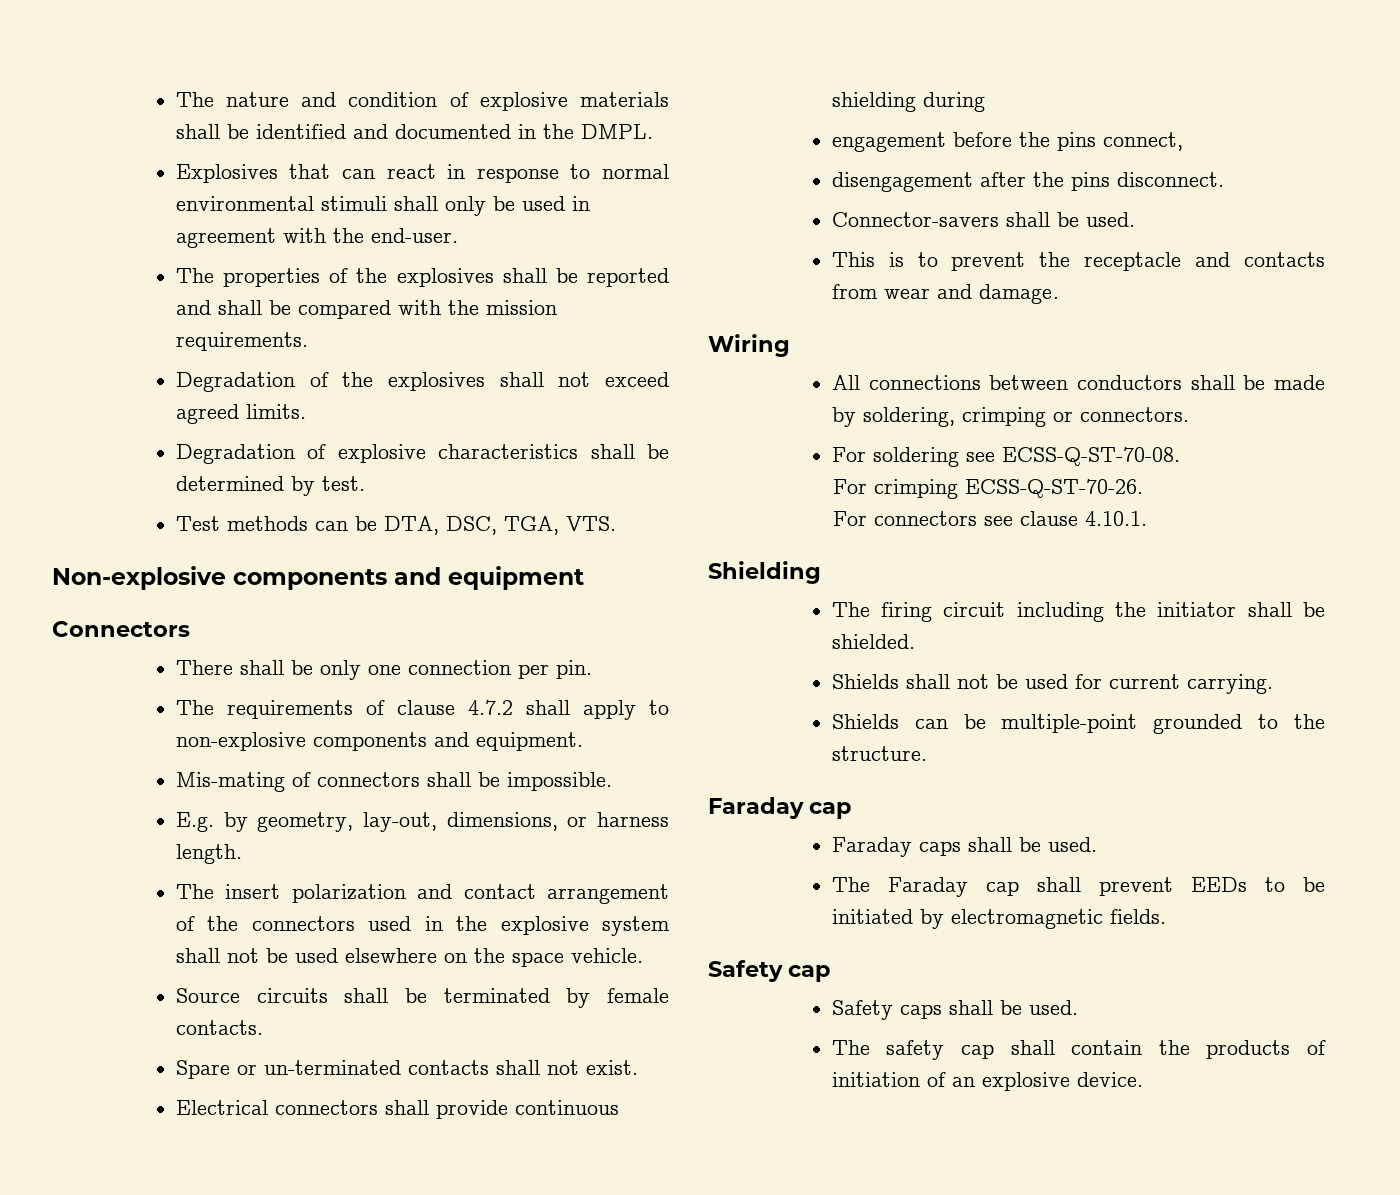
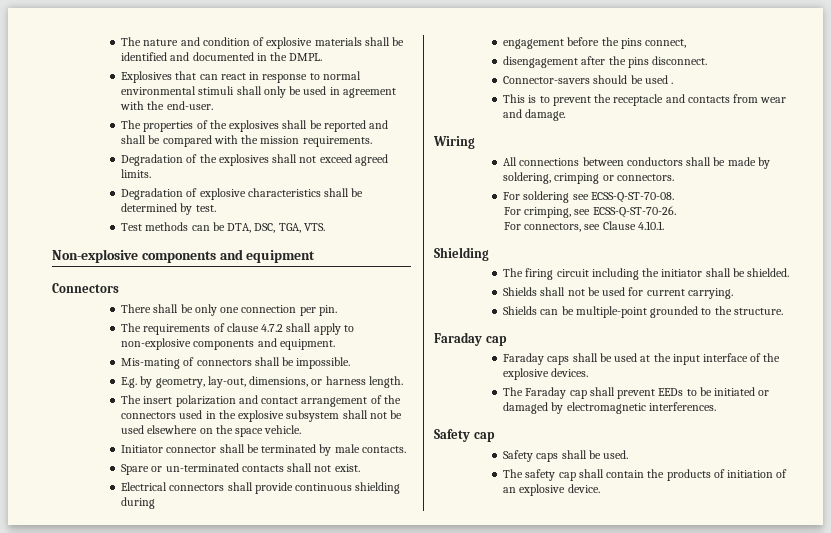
- The insert polarization and contact arrangement of the connectors used in the explosive system shall not be used elsewhere on the space vehicle.
+ The insert polarization and contact arrangement of the connectors used in the explosive subsystem shall not be used elsewhere on the space vehicle.
- Source circuits shall be terminated by female contacts.
+ Initiator connector shall be terminated by male contacts.
- Connector-savers shall be used.
+ Connector-savers should be used .
- For crimping ECSS-Q-ST-70-26.
+ For crimping, see ECSS-Q-ST-70-26.
- For connectors see clause 4.10.1.
+ For connectors, see Clause 4.10.1.
- Faraday caps shall be used.
+ Faraday caps shall be used at the input interface of the explosive devices.
- The Faraday cap shall prevent EEDs to be initiated by electromagnetic fields.
+ The Faraday cap shall prevent EEDs to be initiated or damaged by electromagnetic interferences.

